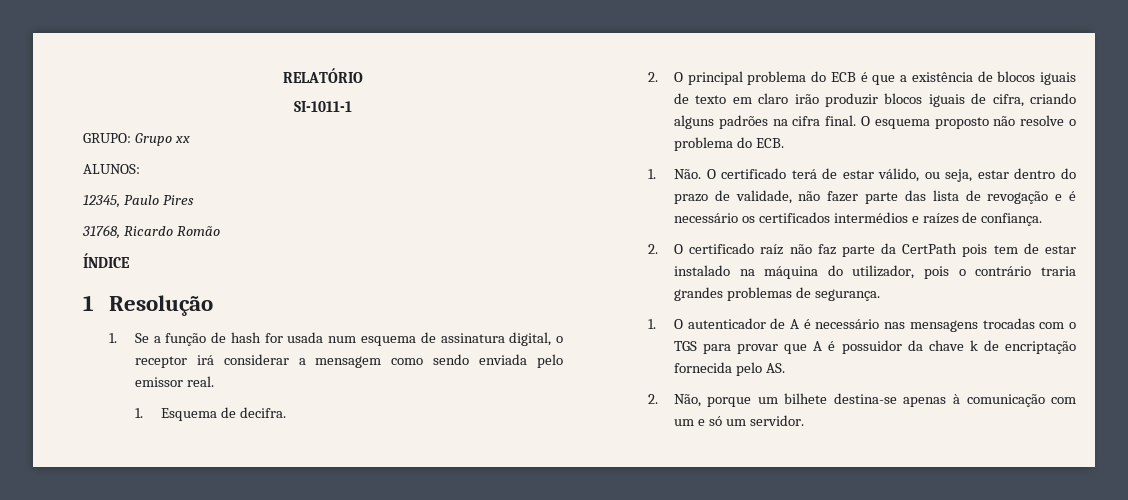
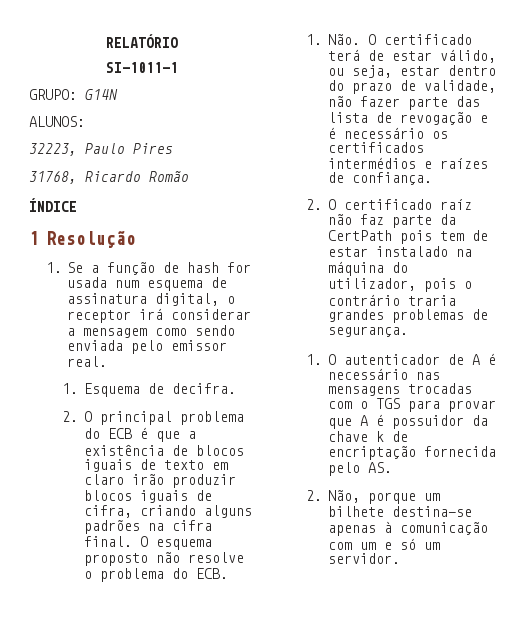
- GRUPO: Grupo xx
+ GRUPO: G14N
- 12345, Paulo Pires
+ 32223, Paulo Pires

